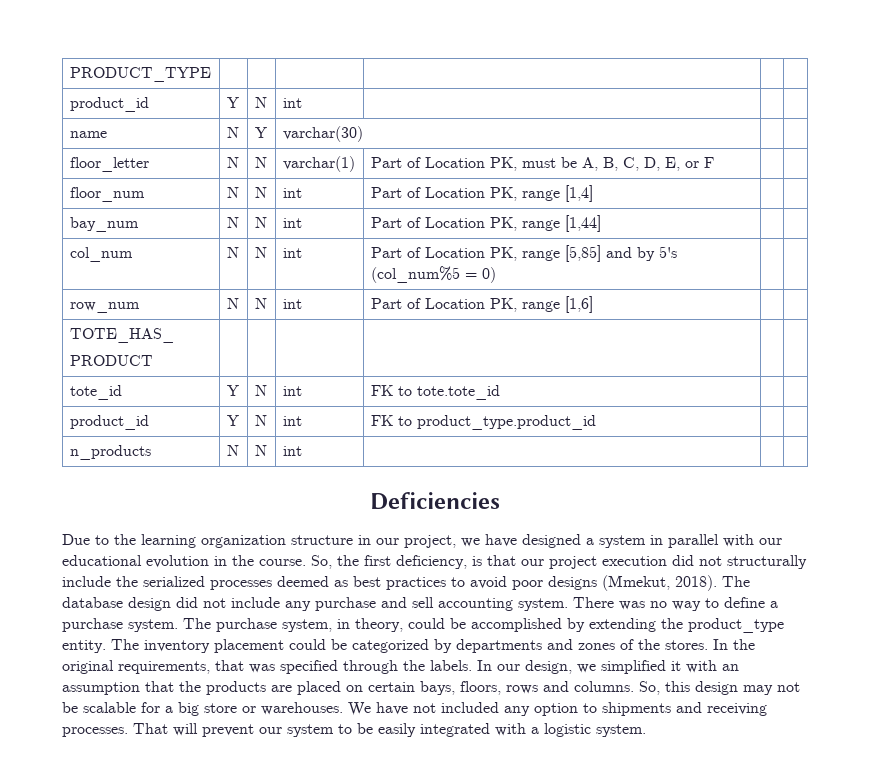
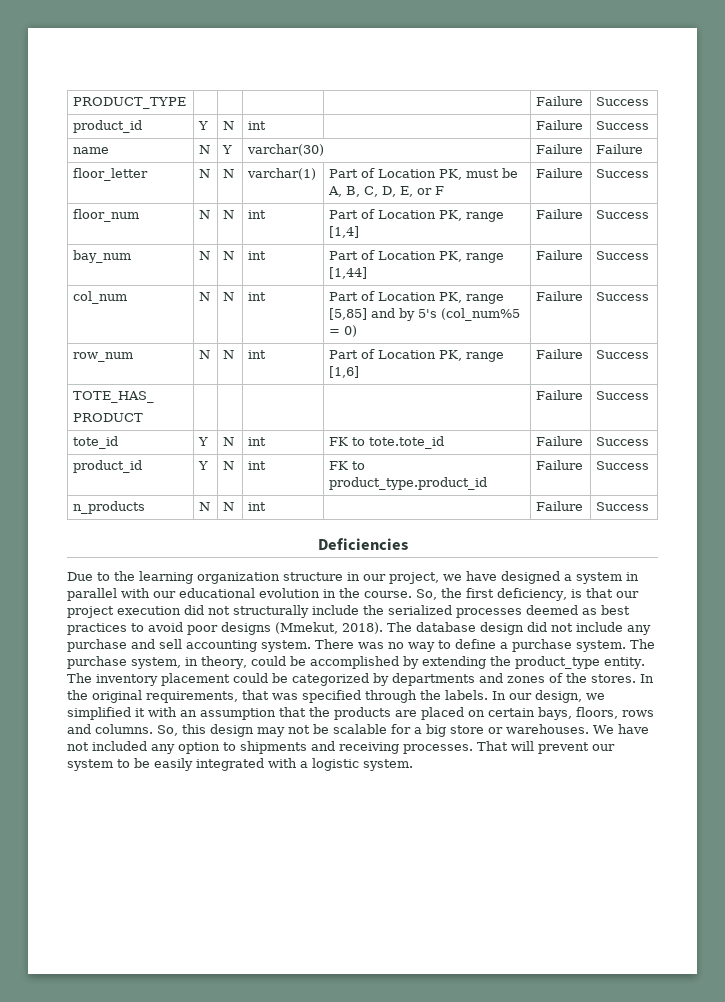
- PRODUCT_TYPE | | | | | |
+ PRODUCT_TYPE | | | | | Failure | Success
- product_id | Y | N | int | | |
+ product_id | Y | N | int | | Failure | Success
- name | N | Y | varchar(30) | |
+ name | N | Y | varchar(30) | Failure | Failure
- floor_letter | N | N | varchar(1) | Part of Location PK, must be A, B, C, D, E, or F | |
+ floor_letter | N | N | varchar(1) | Part of Location PK, must be A, B, C, D, E, or F | Failure | Success
- floor_num | N | N | int | Part of Location PK, range [1,4] | |
+ floor_num | N | N | int | Part of Location PK, range [1,4] | Failure | Success
- bay_num | N | N | int | Part of Location PK, range [1,44] | |
+ bay_num | N | N | int | Part of Location PK, range [1,44] | Failure | Success
- col_num | N | N | int | Part of Location PK, range [5,85] and by 5's (col_num%5 = 0) | |
+ col_num | N | N | int | Part of Location PK, range [5,85] and by 5's (col_num%5 = 0) | Failure | Success
- row_num | N | N | int | Part of Location PK, range [1,6] | |
+ row_num | N | N | int | Part of Location PK, range [1,6] | Failure | Success
  TOTE_HAS_
- PRODUCT | | | | | |
+ PRODUCT | | | | | Failure | Success
- tote_id | Y | N | int | FK to tote.tote_id | |
+ tote_id | Y | N | int | FK to tote.tote_id | Failure | Success
- product_id | Y | N | int | FK to product_type.product_id | |
+ product_id | Y | N | int | FK to product_type.product_id | Failure | Success
- n_products | N | N | int | | |
+ n_products | N | N | int | | Failure | Success

